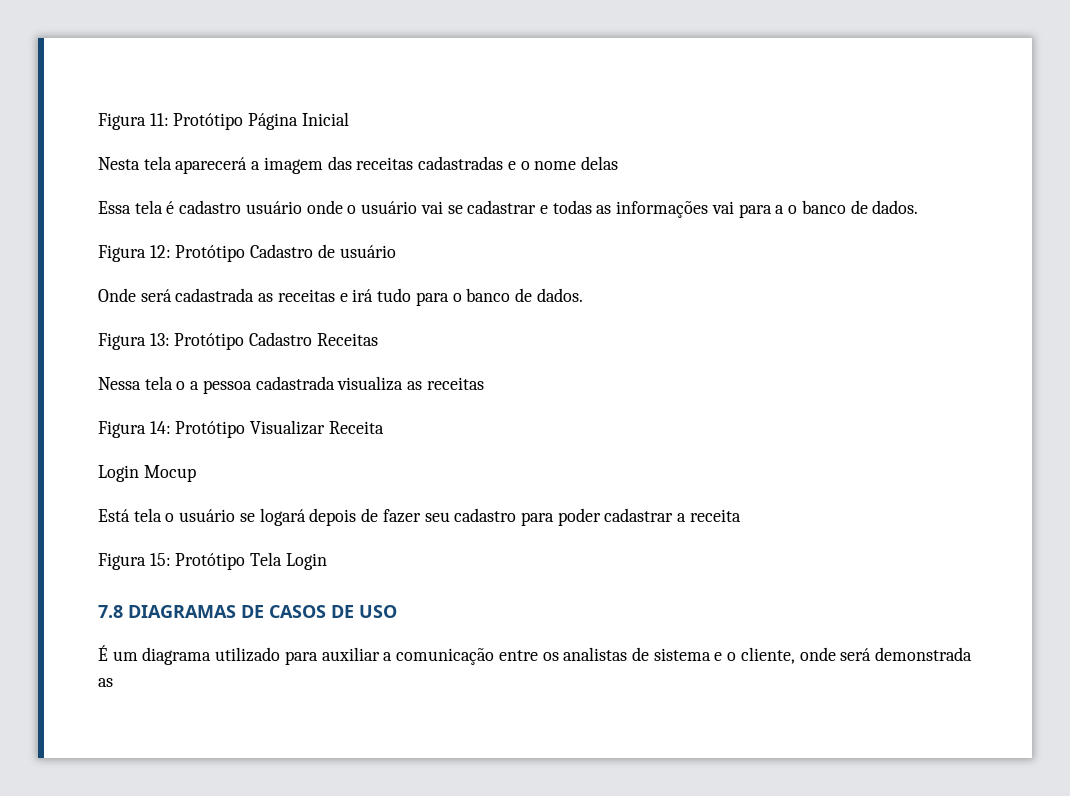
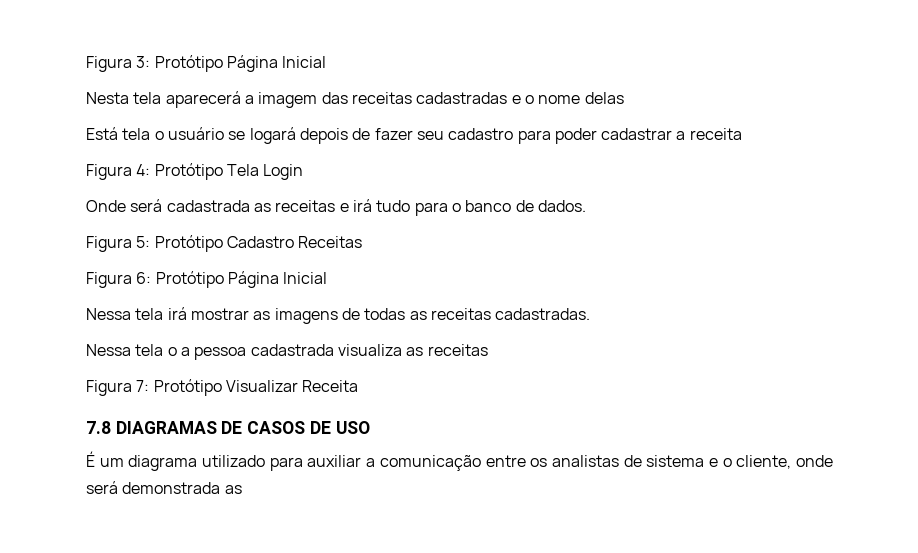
- Figura 11: Protótipo Página Inicial
+ Figura 3: Protótipo Página Inicial
- Essa tela é cadastro usuário onde o usuário vai se cadastrar e todas as informações vai para a o banco de dados.
- Figura 12: Protótipo Cadastro de usuário
- Onde será cadastrada as receitas e irá tudo para o banco de dados.
- Figura 13: Protótipo Cadastro Receitas
- Nessa tela o a pessoa cadastrada visualiza as receitas
- Figura 14: Protótipo Visualizar Receita
- Login Mocup
- Figura 15: Protótipo Tela Login
+ Figura 4: Protótipo Tela Login
+ Onde será cadastrada as receitas e irá tudo para o banco de dados.
+ Figura 5: Protótipo Cadastro Receitas
+ Figura 6: Protótipo Página Inicial
+ Nessa tela irá mostrar as imagens de todas as receitas cadastradas.
+ Nessa tela o a pessoa cadastrada visualiza as receitas
+ Figura 7: Protótipo Visualizar Receita

